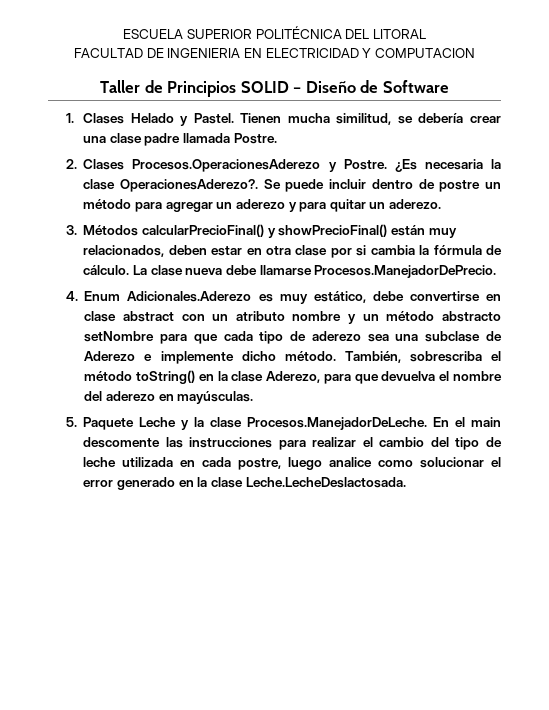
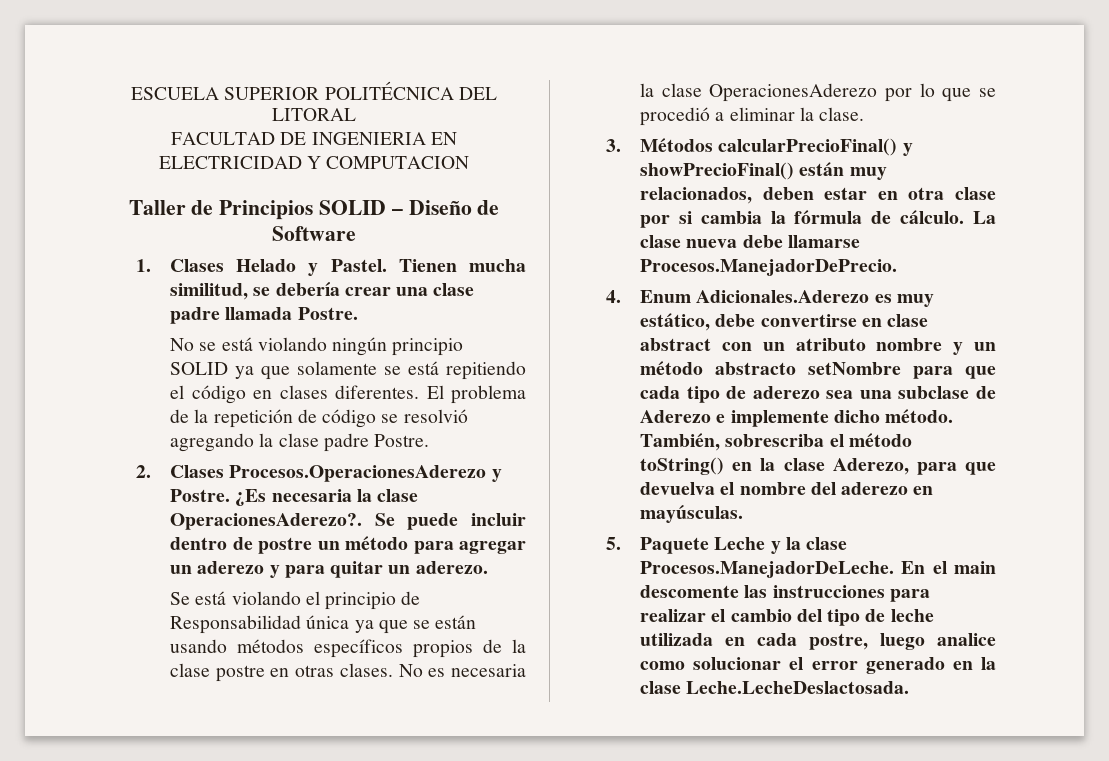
+ No se está violando ningún principio SOLID ya que solamente se está repitiendo el código en clases diferentes. El problema de la repetición de código se resolvió agregando la clase padre Postre.
+ Se está violando el principio de Responsabilidad única ya que se están usando métodos específicos propios de la clase postre en otras clases. No es necesaria la clase OperacionesAderezo por lo que se procedió a eliminar la clase.

